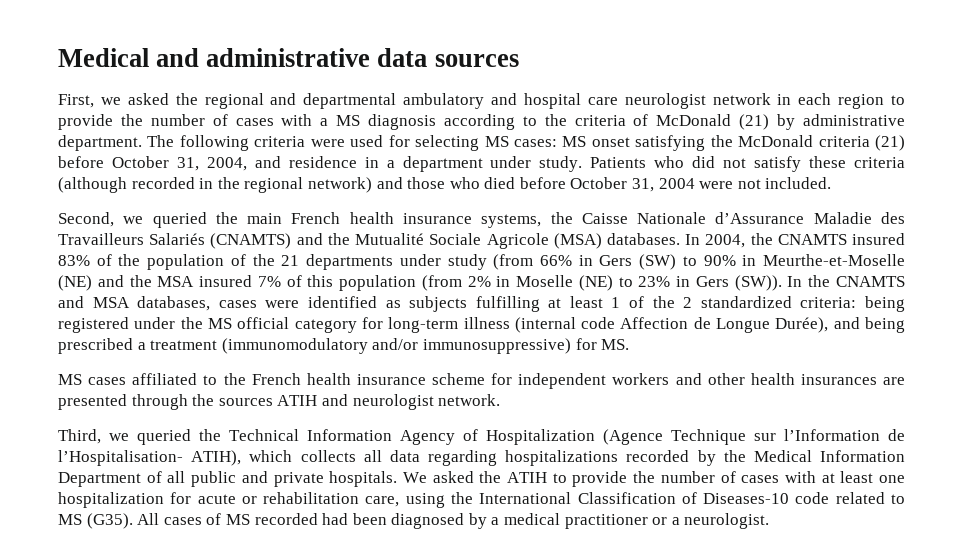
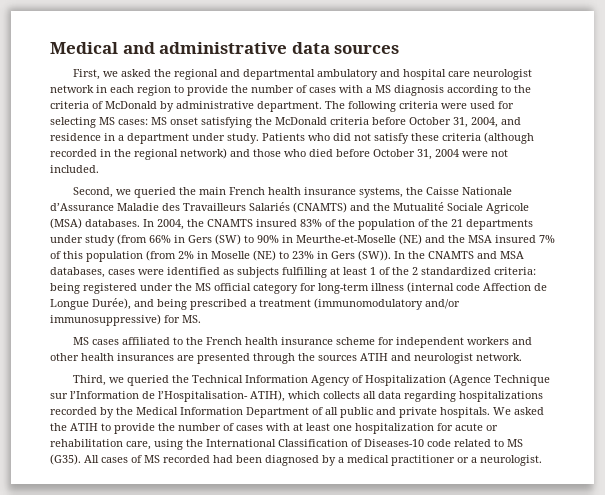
- First, we asked the regional and departmental ambulatory and hospital care neurologist network in each region to provide the number of cases with a MS diagnosis according to the criteria of McDonald (21) by administrative department.
+ First, we asked the regional and departmental ambulatory and hospital care neurologist network in each region to provide the number of cases with a MS diagnosis according to the criteria of McDonald by administrative department.
- The following criteria were used for selecting MS cases: MS onset satisfying the McDonald criteria (21) before October 31, 2004, and residence in a department under study.
+ The following criteria were used for selecting MS cases: MS onset satisfying the McDonald criteria before October 31, 2004, and residence in a department under study.

